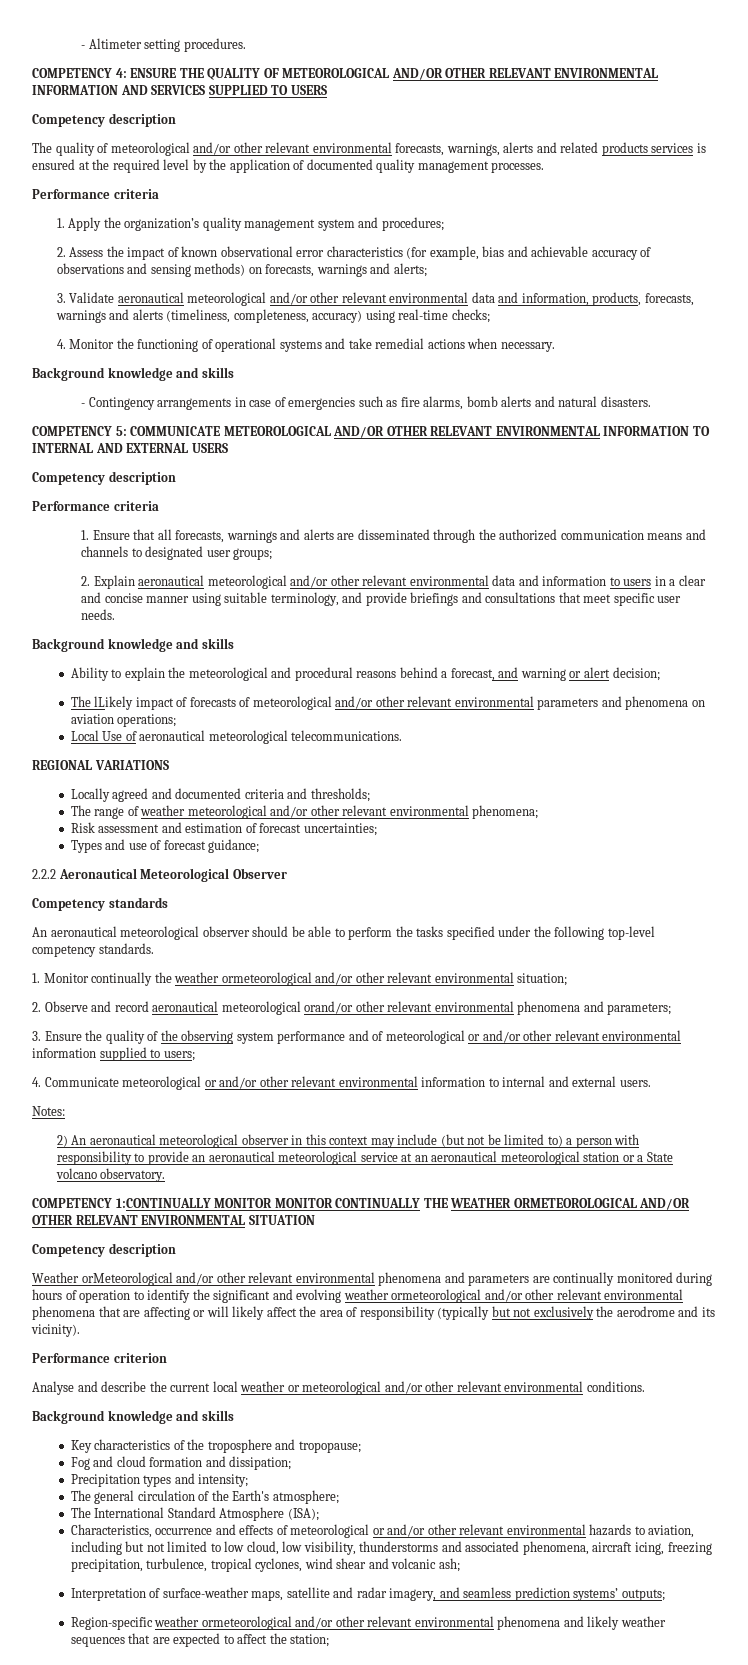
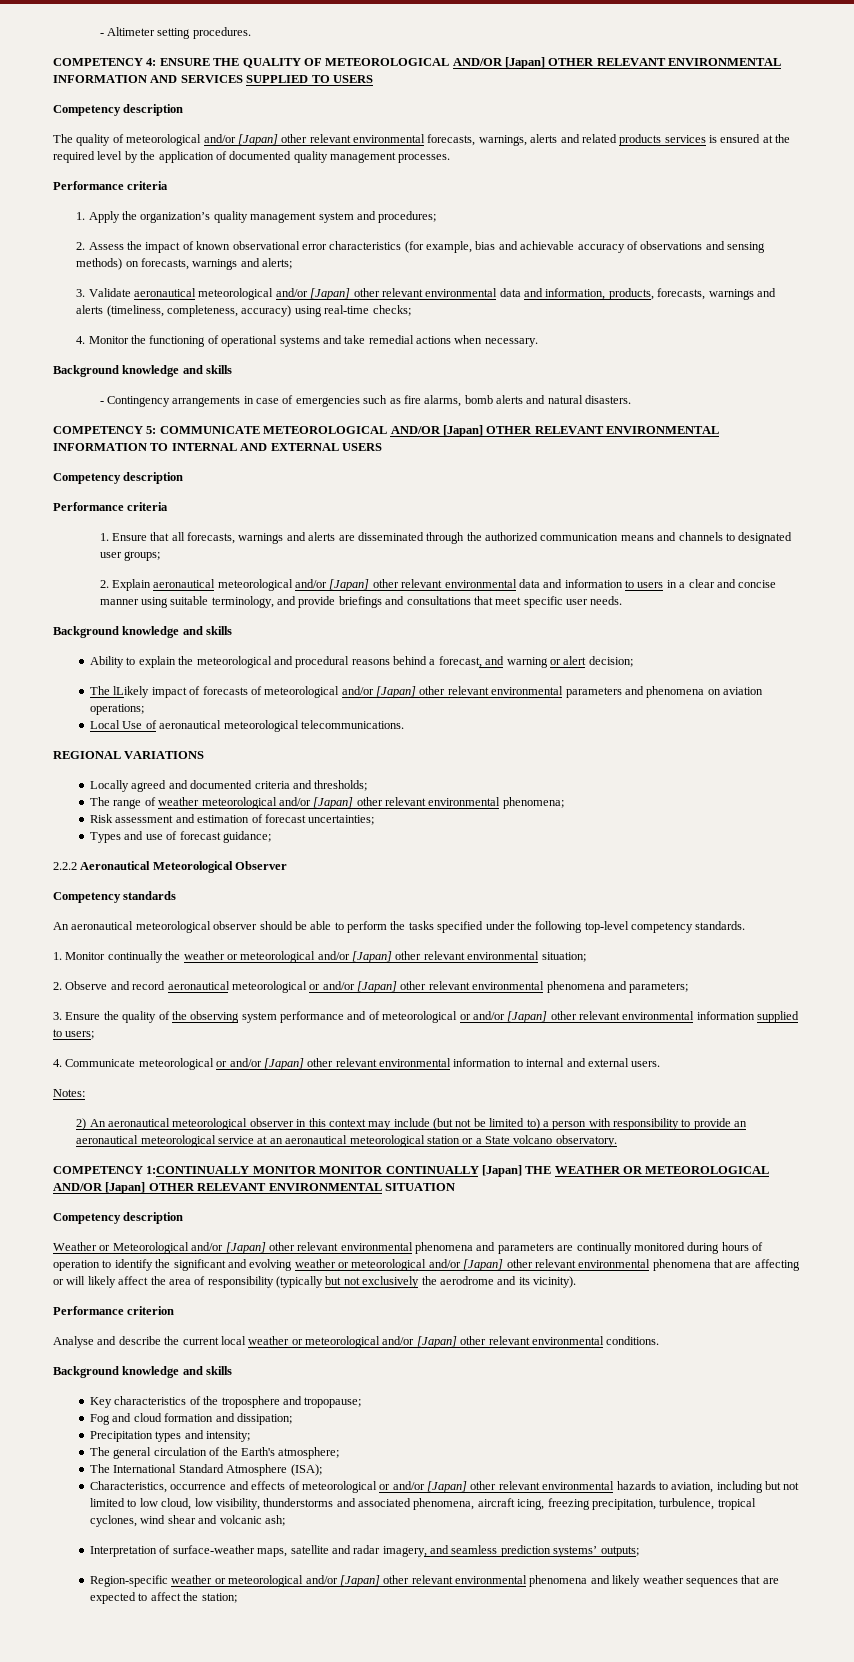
- COMPETENCY 4: ENSURE THE QUALITY OF METEOROLOGICAL AND/OR OTHER RELEVANT ENVIRONMENTAL INFORMATION AND SERVICES SUPPLIED TO USERS
+ COMPETENCY 4: ENSURE THE QUALITY OF METEOROLOGICAL AND/OR [Japan] OTHER RELEVANT ENVIRONMENTAL INFORMATION AND SERVICES SUPPLIED TO USERS
- The quality of meteorological and/or other relevant environmental forecasts, warnings, alerts and related products services is ensured at the required level by the application of documented quality management processes.
+ The quality of meteorological and/or [Japan] other relevant environmental forecasts, warnings, alerts and related products services is ensured at the required level by the application of documented quality management processes.
- 3. Validate aeronautical meteorological and/or other relevant environmental data and information, products, forecasts, warnings and alerts (timeliness, completeness, accuracy) using real-time checks;
+ 3. Validate aeronautical meteorological and/or [Japan] other relevant environmental data and information, products, forecasts, warnings and alerts (timeliness, completeness, accuracy) using real-time checks;
- COMPETENCY 5: COMMUNICATE METEOROLOGICAL AND/OR OTHER RELEVANT ENVIRONMENTAL INFORMATION TO INTERNAL AND EXTERNAL USERS
+ COMPETENCY 5: COMMUNICATE METEOROLOGICAL AND/OR [Japan] OTHER RELEVANT ENVIRONMENTAL INFORMATION TO INTERNAL AND EXTERNAL USERS
- 2. Explain aeronautical meteorological and/or other relevant environmental data and information to users in a clear and concise manner using suitable terminology, and provide briefings and consultations that meet specific user needs.
+ 2. Explain aeronautical meteorological and/or [Japan] other relevant environmental data and information to users in a clear and concise manner using suitable terminology, and provide briefings and consultations that meet specific user needs.
- The lLikely impact of forecasts of meteorological and/or other relevant environmental parameters and phenomena on aviation operations;
+ The lLikely impact of forecasts of meteorological and/or [Japan] other relevant environmental parameters and phenomena on aviation operations;
- The range of weather meteorological and/or other relevant environmental phenomena;
+ The range of weather meteorological and/or [Japan] other relevant environmental phenomena;
- 1. Monitor continually the weather ormeteorological and/or other relevant environmental situation;
+ 1. Monitor continually the weather or meteorological and/or [Japan] other relevant environmental situation;
- 2. Observe and record aeronautical meteorological orand/or other relevant environmental phenomena and parameters;
+ 2. Observe and record aeronautical meteorological or and/or [Japan] other relevant environmental phenomena and parameters;
- 3. Ensure the quality of the observing system performance and of meteorological or and/or other relevant environmental information supplied to users;
+ 3. Ensure the quality of the observing system performance and of meteorological or and/or [Japan] other relevant environmental information supplied to users;
- 4. Communicate meteorological or and/or other relevant environmental information to internal and external users.
+ 4. Communicate meteorological or and/or [Japan] other relevant environmental information to internal and external users.
- COMPETENCY 1:CONTINUALLY MONITOR MONITOR CONTINUALLY THE WEATHER ORMETEOROLOGICAL AND/OR OTHER RELEVANT ENVIRONMENTAL SITUATION
+ COMPETENCY 1:CONTINUALLY MONITOR MONITOR CONTINUALLY [Japan] THE WEATHER OR METEOROLOGICAL AND/OR [Japan] OTHER RELEVANT ENVIRONMENTAL SITUATION
- Weather orMeteorological and/or other relevant environmental phenomena and parameters are continually monitored during hours of operation to identify the significant and evolving weather ormeteorological and/or other relevant environmental phenomena that are affecting or will likely affect the area of responsibility (typically but not exclusively the aerodrome and its vicinity).
+ Weather or Meteorological and/or [Japan] other relevant environmental phenomena and parameters are continually monitored during hours of operation to identify the significant and evolving weather or meteorological and/or [Japan] other relevant environmental phenomena that are affecting or will likely affect the area of responsibility (typically but not exclusively the aerodrome and its vicinity).
- Analyse and describe the current local weather or meteorological and/or other relevant environmental conditions.
+ Analyse and describe the current local weather or meteorological and/or [Japan] other relevant environmental conditions.
- Characteristics, occurrence and effects of meteorological or and/or other relevant environmental hazards to aviation, including but not limited to low cloud, low visibility, thunderstorms and associated phenomena, aircraft icing, freezing precipitation, turbulence, tropical cyclones, wind shear and volcanic ash;
+ Characteristics, occurrence and effects of meteorological or and/or [Japan] other relevant environmental hazards to aviation, including but not limited to low cloud, low visibility, thunderstorms and associated phenomena, aircraft icing, freezing precipitation, turbulence, tropical cyclones, wind shear and volcanic ash;
- Region-specific weather ormeteorological and/or other relevant environmental phenomena and likely weather sequences that are expected to affect the station;
+ Region-specific weather or meteorological and/or [Japan] other relevant environmental phenomena and likely weather sequences that are expected to affect the station;

